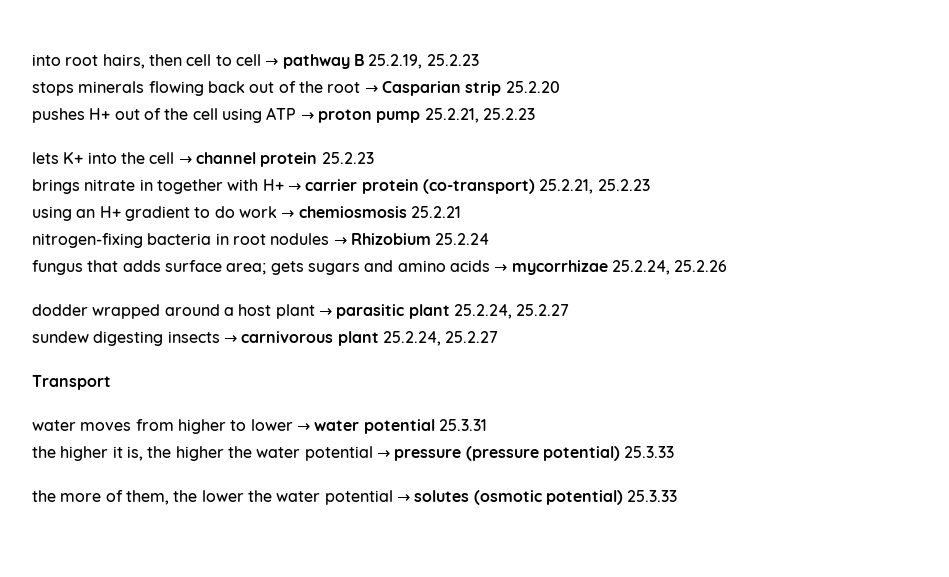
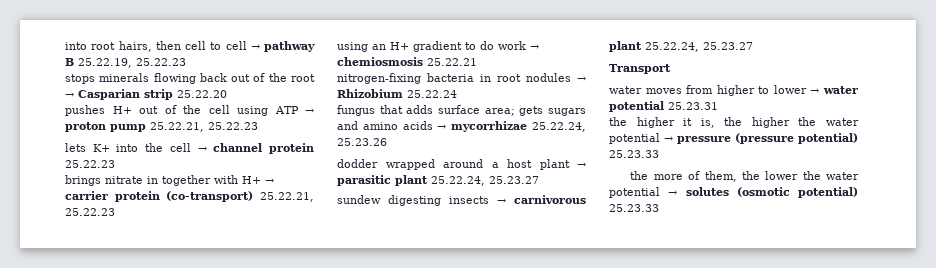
- into root hairs, then cell to cell → pathway B 25.2.19, 25.2.23
+ into root hairs, then cell to cell → pathway B 25.22.19, 25.22.23
- stops minerals flowing back out of the root → Casparian strip 25.2.20
+ stops minerals flowing back out of the root → Casparian strip 25.22.20
- pushes H+ out of the cell using ATP → proton pump 25.2.21, 25.2.23
+ pushes H+ out of the cell using ATP → proton pump 25.22.21, 25.22.23
- lets K+ into the cell → channel protein 25.2.23
+ lets K+ into the cell → channel protein 25.22.23
- brings nitrate in together with H+ → carrier protein (co-transport) 25.2.21, 25.2.23
+ brings nitrate in together with H+ → carrier protein (co-transport) 25.22.21, 25.22.23
- using an H+ gradient to do work → chemiosmosis 25.2.21
+ using an H+ gradient to do work → chemiosmosis 25.22.21
- nitrogen-fixing bacteria in root nodules → Rhizobium 25.2.24
+ nitrogen-fixing bacteria in root nodules → Rhizobium 25.22.24
- fungus that adds surface area; gets sugars and amino acids → mycorrhizae 25.2.24, 25.2.26
+ fungus that adds surface area; gets sugars and amino acids → mycorrhizae 25.22.24, 25.23.26
- dodder wrapped around a host plant → parasitic plant 25.2.24, 25.2.27
+ dodder wrapped around a host plant → parasitic plant 25.22.24, 25.23.27
- sundew digesting insects → carnivorous plant 25.2.24, 25.2.27
+ sundew digesting insects → carnivorous plant 25.22.24, 25.23.27
- water moves from higher to lower → water potential 25.3.31
+ water moves from higher to lower → water potential 25.23.31
- the higher it is, the higher the water potential → pressure (pressure potential) 25.3.33
+ the higher it is, the higher the water potential → pressure (pressure potential) 25.23.33
- the more of them, the lower the water potential → solutes (osmotic potential) 25.3.33
+ the more of them, the lower the water potential → solutes (osmotic potential) 25.23.33

